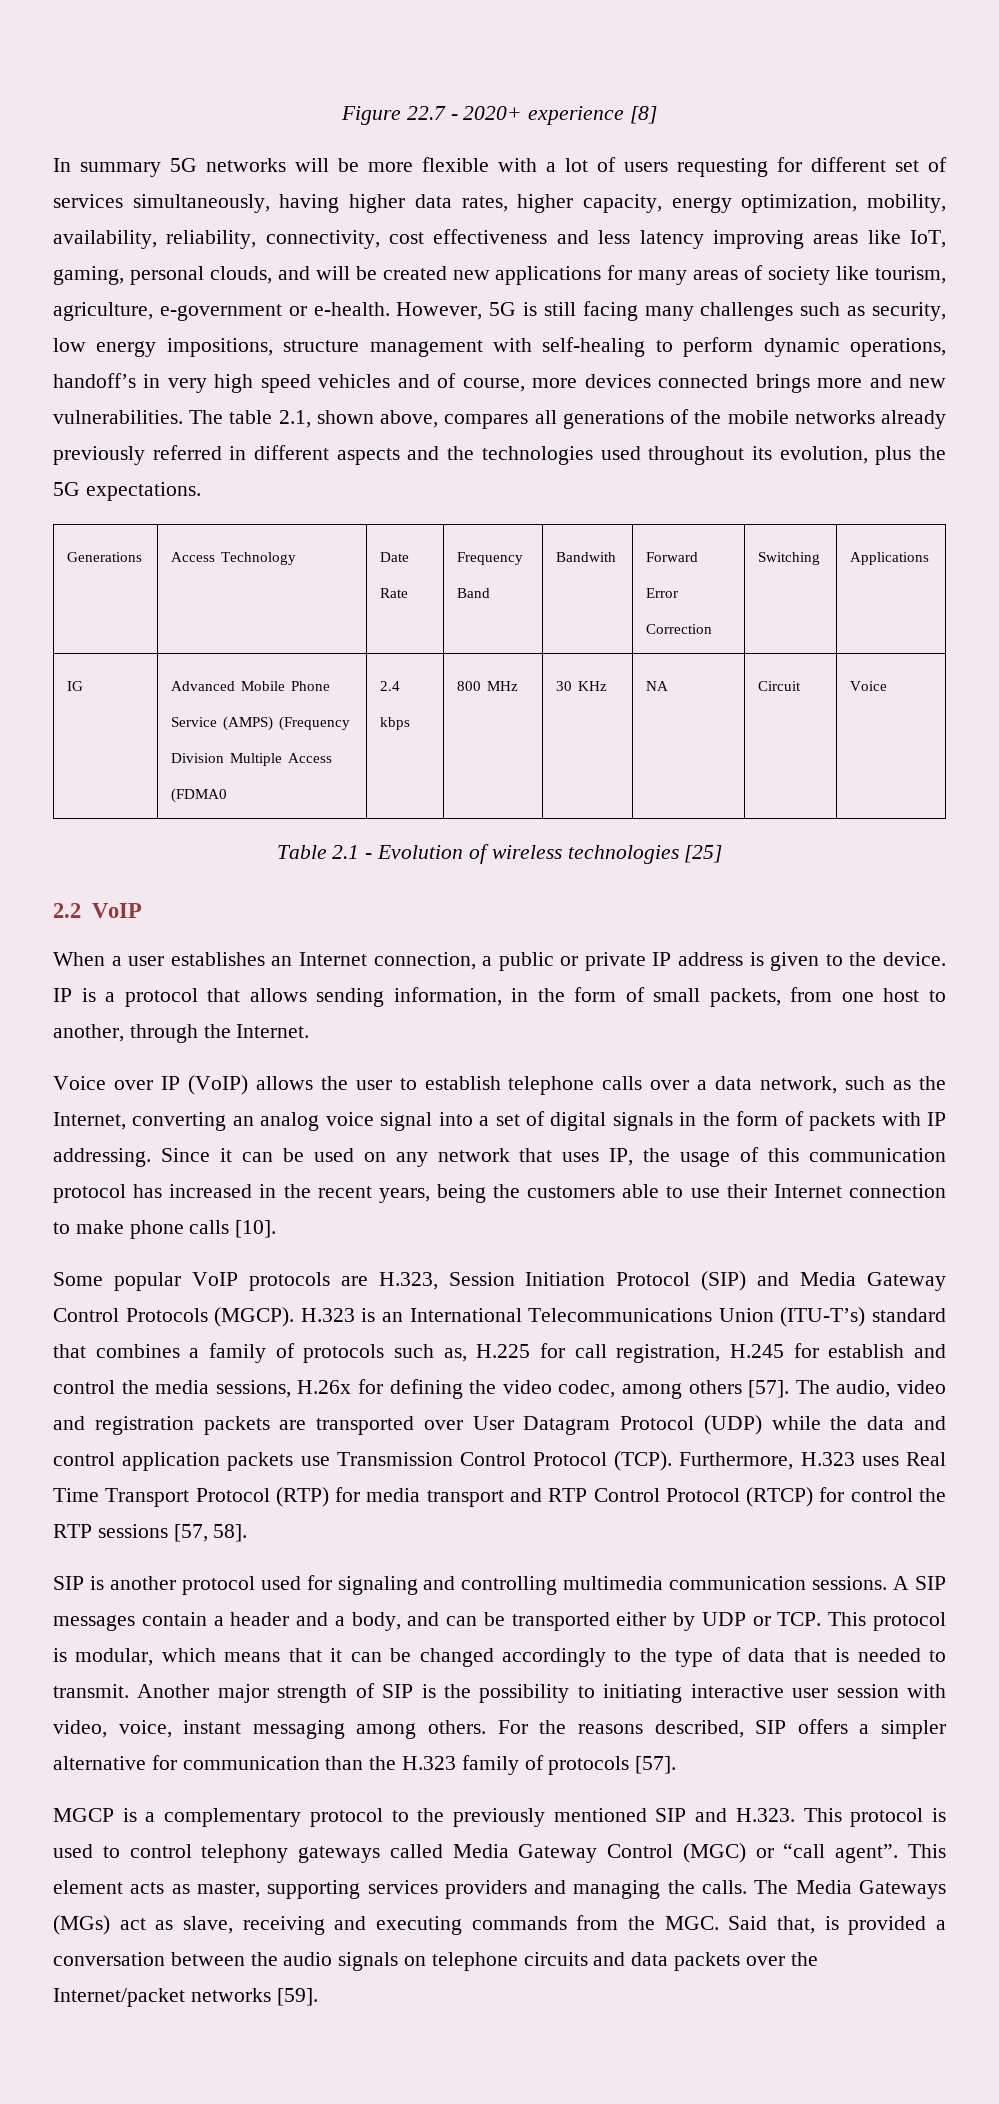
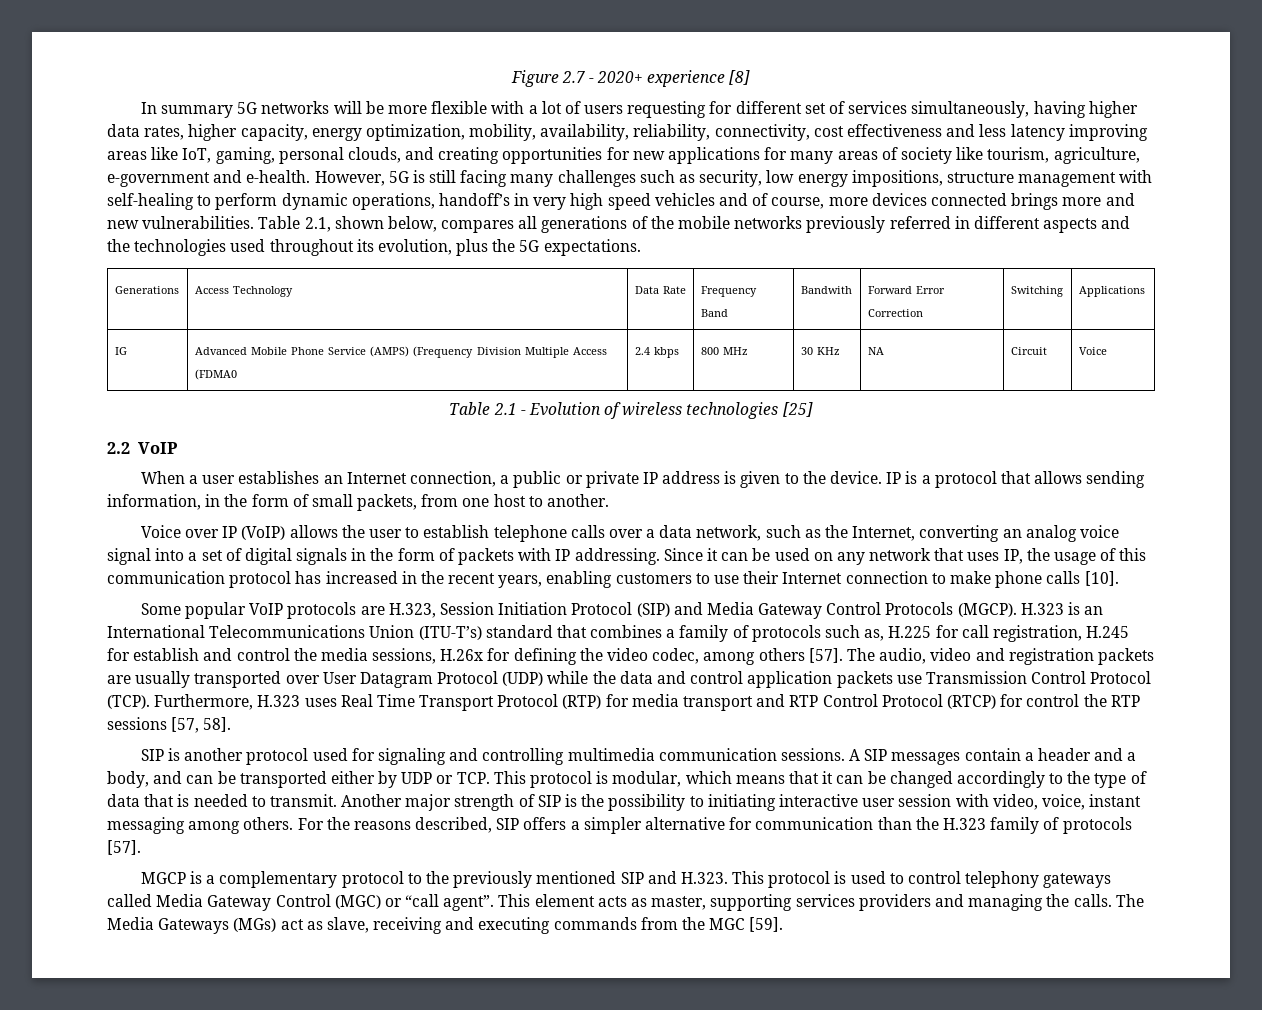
- Figure 22.7 - 2020+ experience [8]
+ Figure 2.7 - 2020+ experience [8]
- In summary 5G networks will be more flexible with a lot of users requesting for different set of services simultaneously, having higher data rates, higher capacity, energy optimization, mobility, availability, reliability, connectivity, cost effectiveness and less latency improving areas like IoT, gaming, personal clouds, and will be created new applications for many areas of society like tourism, agriculture, e-government or e-health.
+ In summary 5G networks will be more flexible with a lot of users requesting for different set of services simultaneously, having higher data rates, higher capacity, energy optimization, mobility, availability, reliability, connectivity, cost effectiveness and less latency improving areas like IoT, gaming, personal clouds, and creating opportunities for new applications for many areas of society like tourism, agriculture, e-government and e-health.
- The table 2.1, shown above, compares all generations of the mobile networks already previously referred in different aspects and the technologies used throughout its evolution, plus the 5G expectations.
+ Table 2.1, shown below, compares all generations of the mobile networks previously referred in different aspects and the technologies used throughout its evolution, plus the 5G expectations.
- Generations | Access Technology | Date Rate | Frequency Band | Bandwith | Forward Error Correction | Switching | Applications
+ Generations | Access Technology | Data Rate | Frequency Band | Bandwith | Forward Error Correction | Switching | Applications
- IP is a protocol that allows sending information, in the form of small packets, from one host to another, through the Internet.
+ IP is a protocol that allows sending information, in the form of small packets, from one host to another.
- Since it can be used on any network that uses IP, the usage of this communication protocol has increased in the recent years, being the customers able to use their Internet connection to make phone calls [10].
+ Since it can be used on any network that uses IP, the usage of this communication protocol has increased in the recent years, enabling customers to use their Internet connection to make phone calls [10].
- The audio, video and registration packets are transported over User Datagram Protocol (UDP) while the data and control application packets use Transmission Control Protocol (TCP).
+ The audio, video and registration packets are usually transported over User Datagram Protocol (UDP) while the data and control application packets use Transmission Control Protocol (TCP).
- The Media Gateways (MGs) act as slave, receiving and executing commands from the MGC. Said that, is provided a conversation between the audio signals on telephone circuits and data packets over the Internet/packet networks [59].
+ The Media Gateways (MGs) act as slave, receiving and executing commands from the MGC [59].

